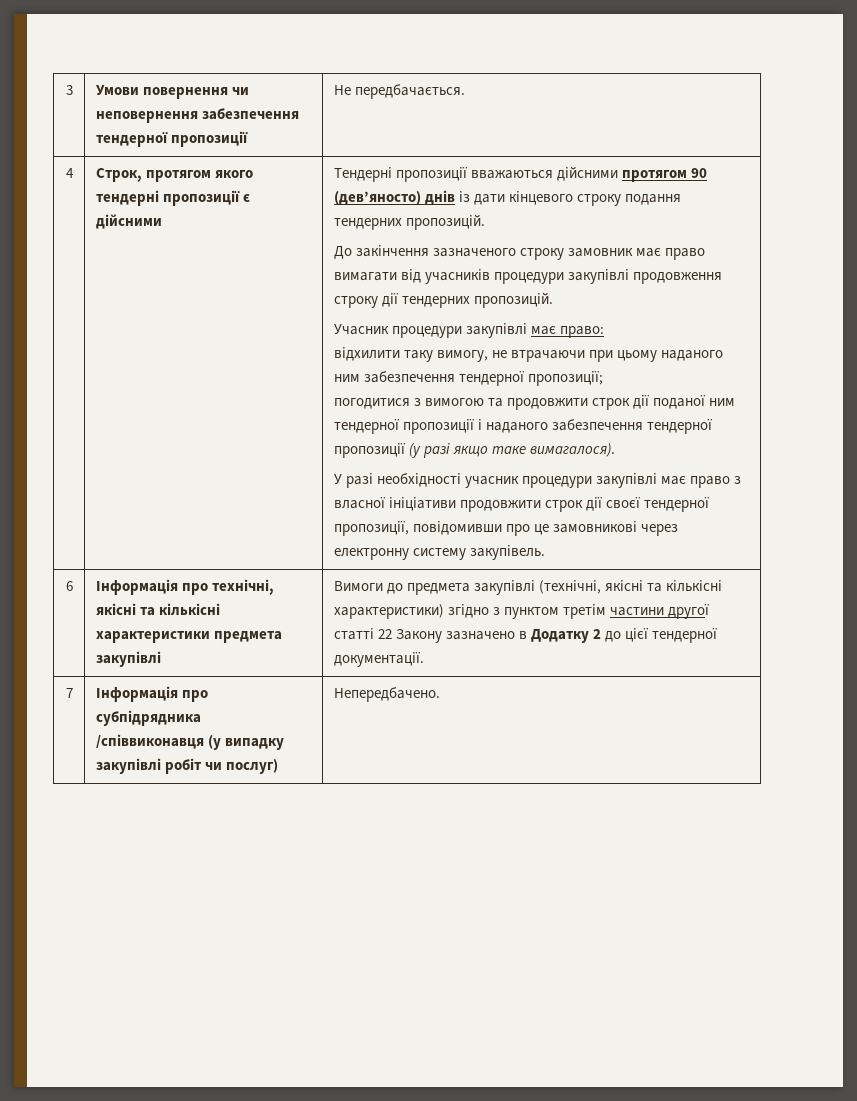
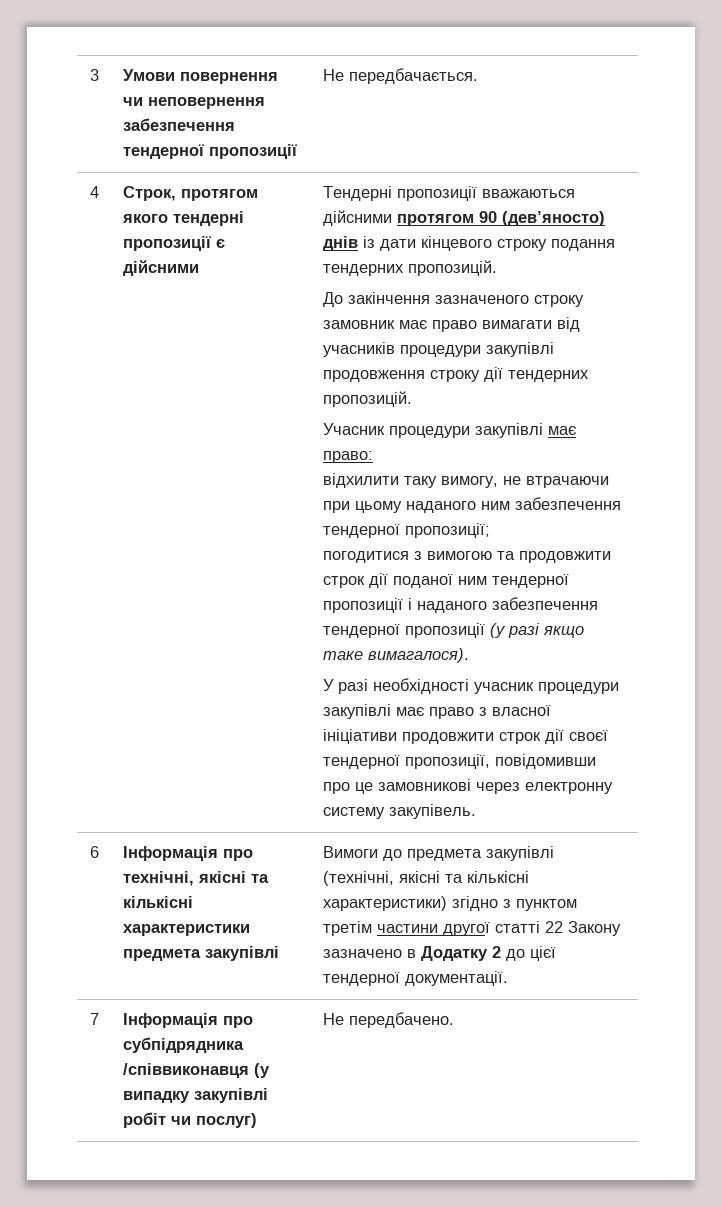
- 7 | Інформація про субпідрядника /співвиконавця (у випадку закупівлі робіт чи послуг) | Непередбачено.
+ 7 | Інформація про субпідрядника /співвиконавця (у випадку закупівлі робіт чи послуг) | Не передбачено.

